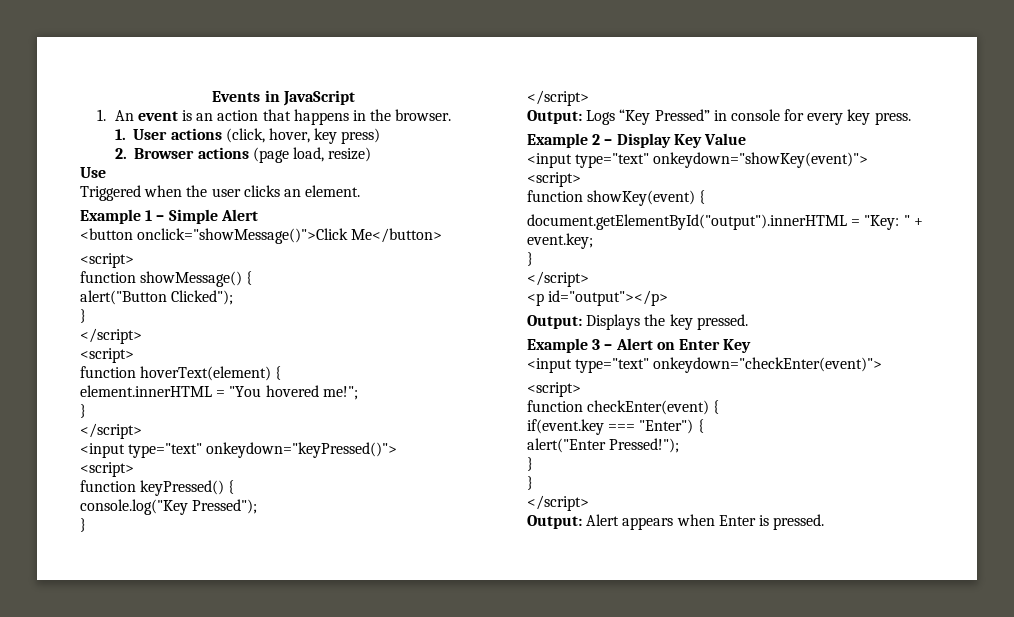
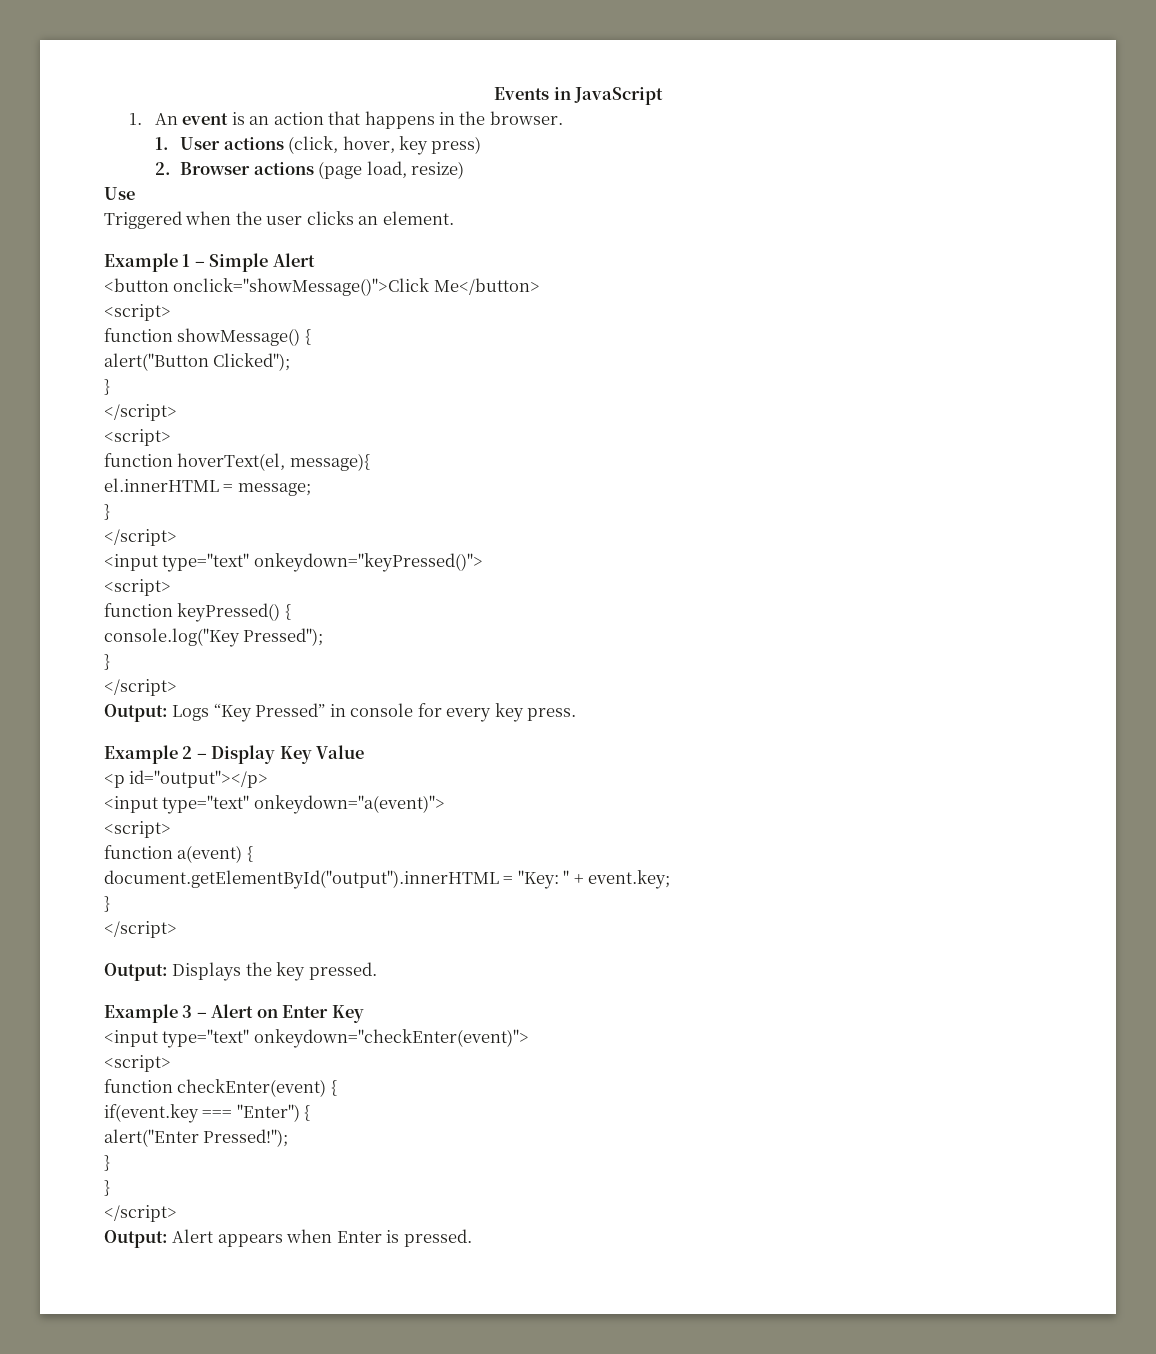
- function hoverText(element) {
- element.innerHTML = "You hovered me!";
+ function hoverText(el, message){
+ el.innerHTML = message;
- <input type="text" onkeydown="showKey(event)">
+ <p id="output"></p>
+ <input type="text" onkeydown="a(event)">
  <script>
- function showKey(event) {
+ function a(event) {
- <p id="output"></p>

